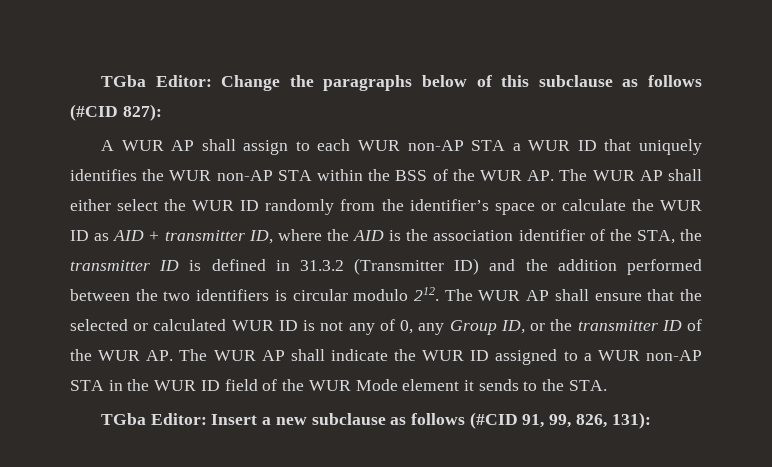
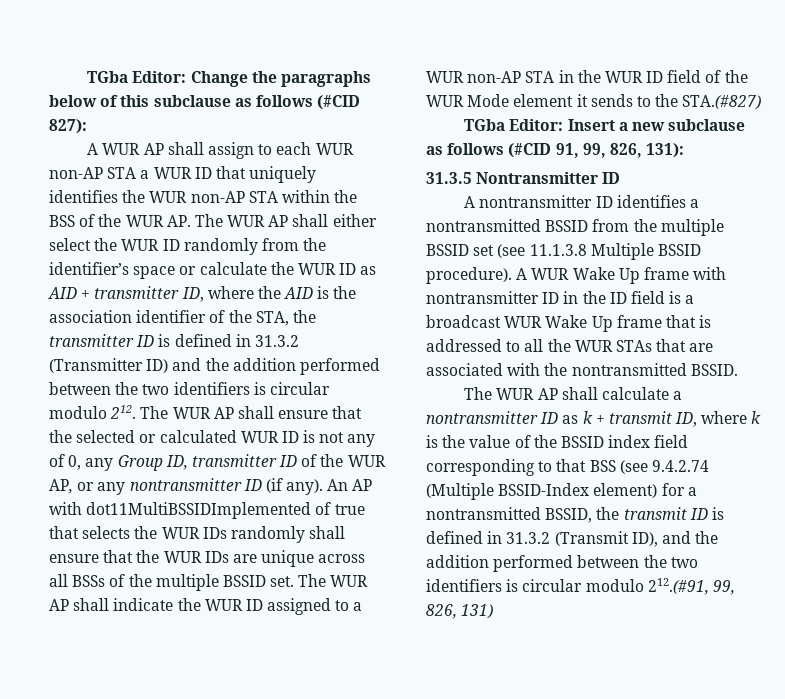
- A WUR AP shall assign to each WUR non-AP STA a WUR ID that uniquely identifies the WUR non-AP STA within the BSS of the WUR AP. The WUR AP shall either select the WUR ID randomly from the identifier’s space or calculate the WUR ID as AID + transmitter ID, where the AID is the association identifier of the STA, the transmitter ID is defined in 31.3.2 (Transmitter ID) and the addition performed between the two identifiers is circular modulo 212. The WUR AP shall ensure that the selected or calculated WUR ID is not any of 0, any Group ID, or the transmitter ID of the WUR AP. The WUR AP shall indicate the WUR ID assigned to a WUR non-AP STA in the WUR ID field of the WUR Mode element it sends to the STA.
+ A WUR AP shall assign to each WUR non-AP STA a WUR ID that uniquely identifies the WUR non-AP STA within the BSS of the WUR AP. The WUR AP shall either select the WUR ID randomly from the identifier’s space or calculate the WUR ID as AID + transmitter ID, where the AID is the association identifier of the STA, the transmitter ID is defined in 31.3.2 (Transmitter ID) and the addition performed between the two identifiers is circular modulo 212. The WUR AP shall ensure that the selected or calculated WUR ID is not any of 0, any Group ID, transmitter ID of the WUR AP, or any nontransmitter ID (if any). An AP with dot11MultiBSSIDImplemented of true that selects the WUR IDs randomly shall ensure that the WUR IDs are unique across all BSSs of the multiple BSSID set. The WUR AP shall indicate the WUR ID assigned to a WUR non-AP STA in the WUR ID field of the WUR Mode element it sends to the STA.(#827)
+ 31.3.5 Nontransmitter ID
+ A nontransmitter ID identifies a nontransmitted BSSID from the multiple BSSID set (see 11.1.3.8 Multiple BSSID procedure). A WUR Wake Up frame with nontransmitter ID in the ID field is a broadcast WUR Wake Up frame that is addressed to all the WUR STAs that are associated with the nontransmitted BSSID.
+ The WUR AP shall calculate a nontransmitter ID as k + transmit ID, where k is the value of the BSSID index field corresponding to that BSS (see 9.4.2.74 (Multiple BSSID-Index element) for a nontransmitted BSSID, the transmit ID is defined in 31.3.2 (Transmit ID), and the addition performed between the two identifiers is circular modulo 212.(#91, 99, 826, 131)

